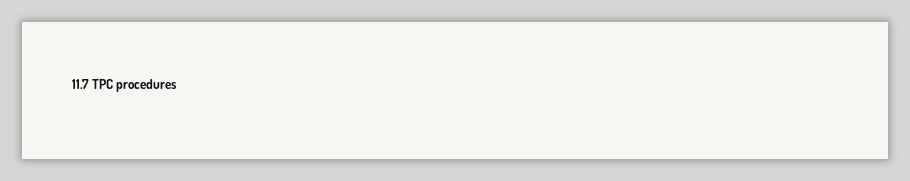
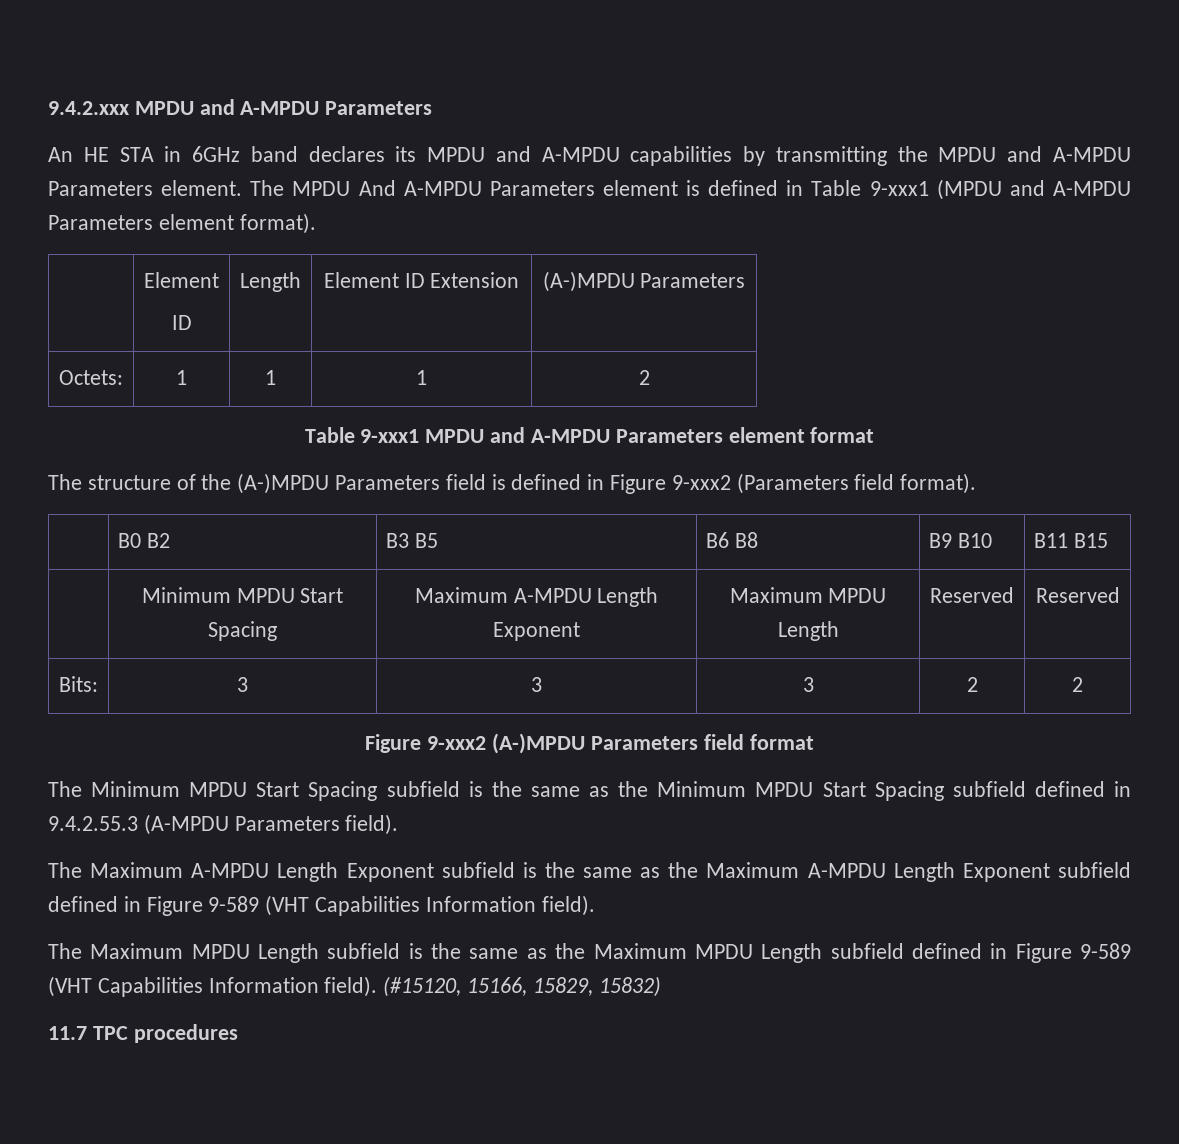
+ 9.4.2.xxx MPDU and A-MPDU Parameters
+ An HE STA in 6GHz band declares its MPDU and A-MPDU capabilities by transmitting the MPDU and A-MPDU Parameters element. The MPDU And A-MPDU Parameters element is defined in Table 9-xxx1 (MPDU and A-MPDU Parameters element format).
+ | Element
+ ID | Length | Element ID Extension | (A-)MPDU Parameters
+ Octets: | 1 | 1 | 1 | 2
+ Table 9-xxx1 MPDU and A-MPDU Parameters element format
+ The structure of the (A-)MPDU Parameters field is defined in Figure 9-xxx2 (Parameters field format).
+ | B0 B2 | B3 B5 | B6 B8 | B9 B10 | B11 B15
+ | Minimum MPDU Start Spacing | Maximum A-MPDU Length Exponent | Maximum MPDU Length | Reserved | Reserved
+ Bits: | 3 | 3 | 3 | 2 | 2
+ Figure 9-xxx2 (A-)MPDU Parameters field format
+ The Minimum MPDU Start Spacing subfield is the same as the Minimum MPDU Start Spacing subfield defined in 9.4.2.55.3 (A-MPDU Parameters field).
+ The Maximum A-MPDU Length Exponent subfield is the same as the Maximum A-MPDU Length Exponent subfield defined in Figure 9-589 (VHT Capabilities Information field).
+ The Maximum MPDU Length subfield is the same as the Maximum MPDU Length subfield defined in Figure 9-589 (VHT Capabilities Information field). (#15120, 15166, 15829, 15832)

